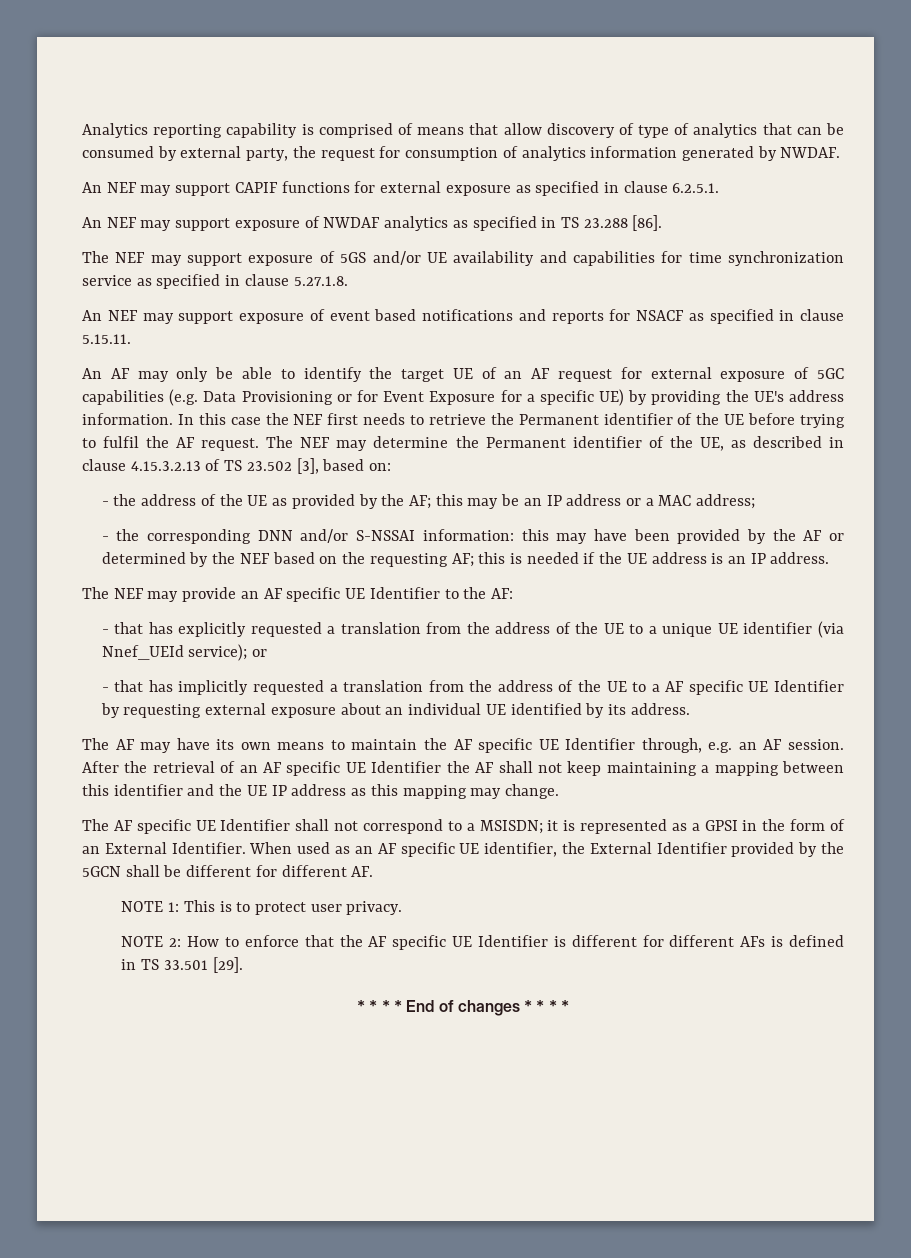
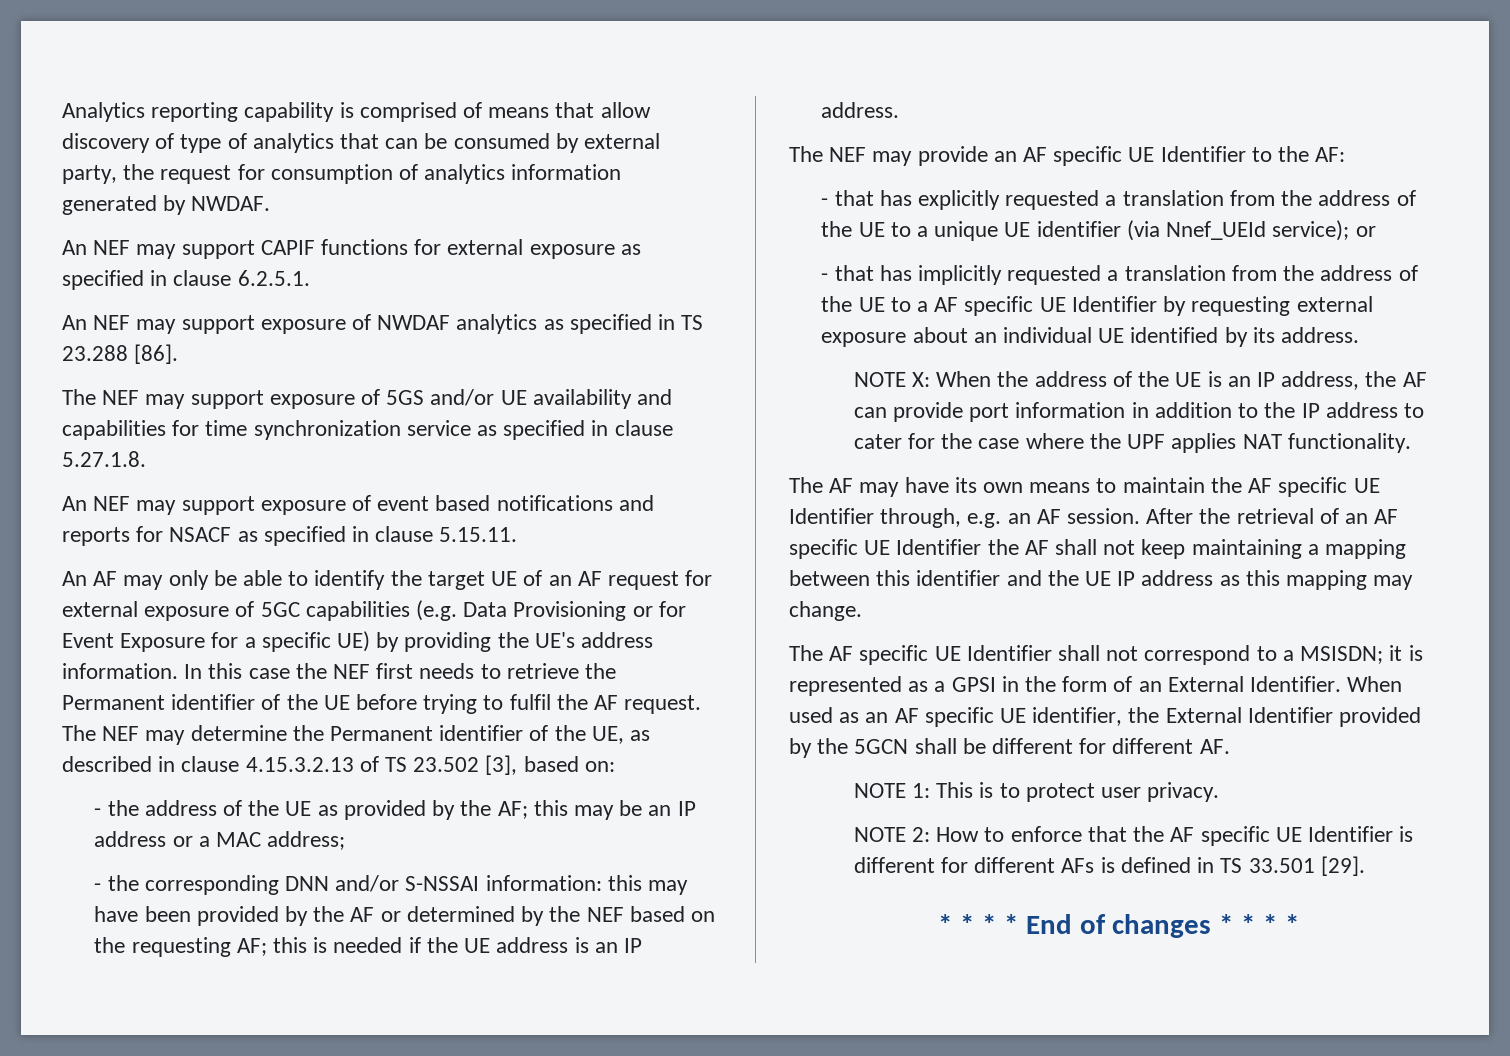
+ NOTE X: When the address of the UE is an IP address, the AF can provide port information in addition to the IP address to cater for the case where the UPF applies NAT functionality.

